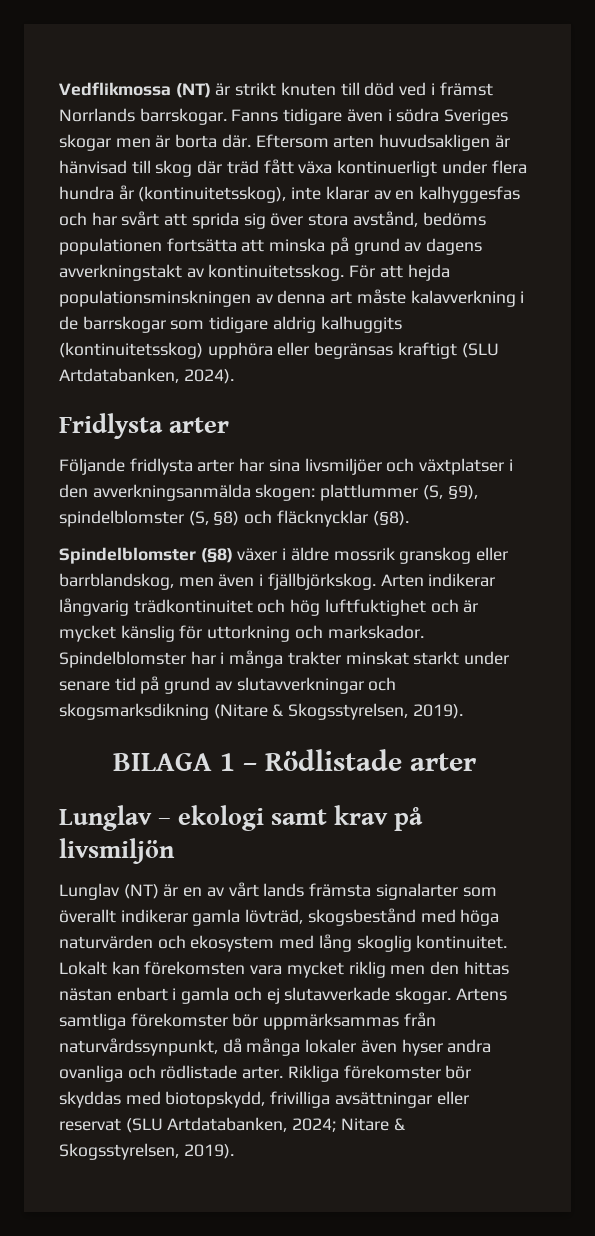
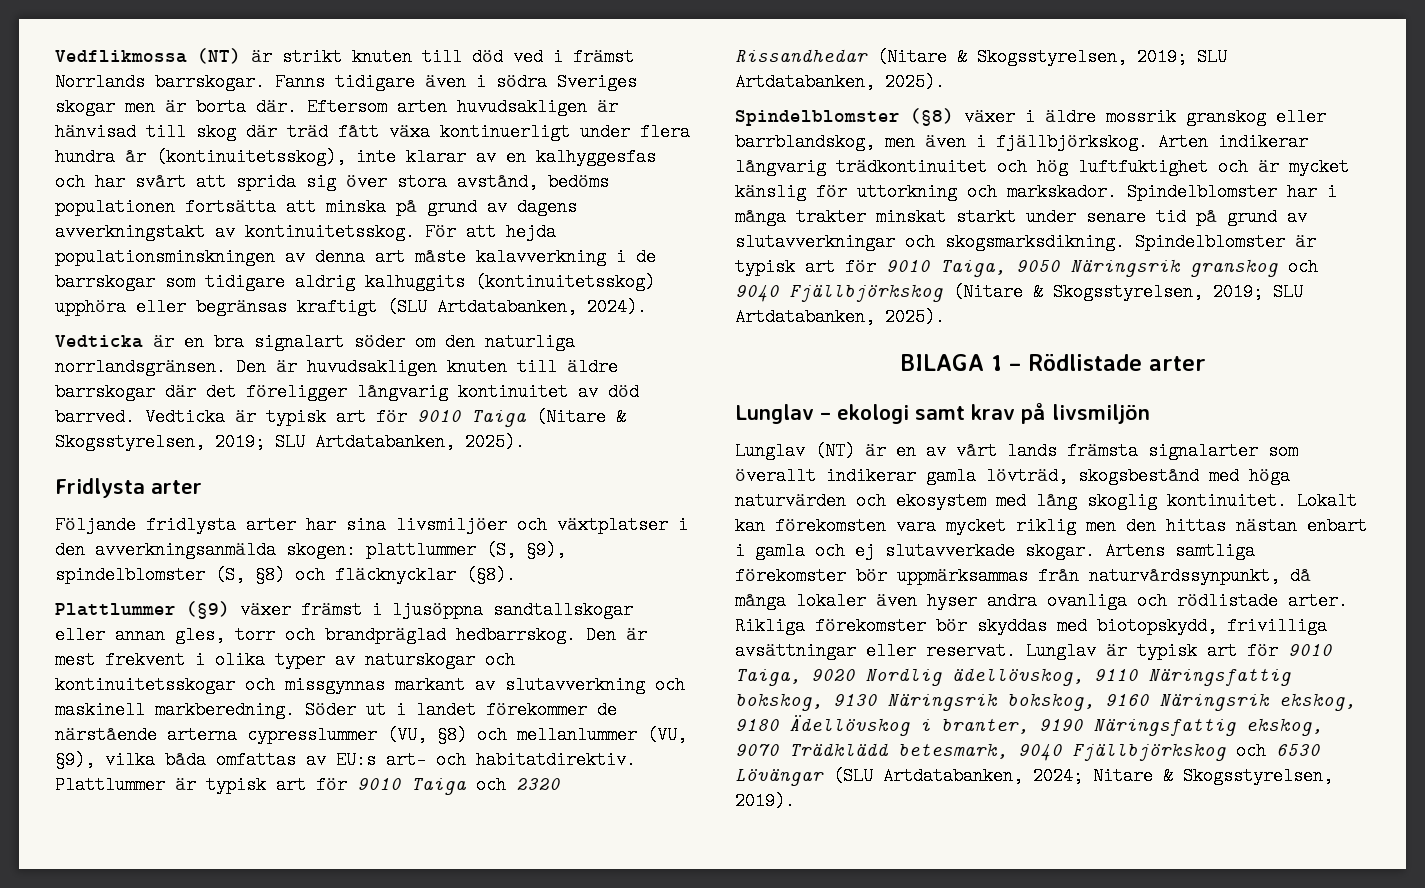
+ Vedticka är en bra signalart söder om den naturliga norrlandsgränsen. Den är huvudsakligen knuten till äldre barrskogar där det föreligger långvarig kontinuitet av död barrved. Vedticka är typisk art för 9010 Taiga (Nitare & Skogsstyrelsen, 2019; SLU Artdatabanken, 2025).
+ Plattlummer (§9) växer främst i ljusöppna sandtallskogar eller annan gles, torr och brandpräglad hedbarrskog. Den är mest frekvent i olika typer av naturskogar och kontinuitetsskogar och missgynnas markant av slutavverkning och maskinell markberedning. Söder ut i landet förekommer de närstående arterna cypresslummer (VU, §8) och mellanlummer (VU, §9), vilka båda omfattas av EU:s art- och habitatdirektiv. Plattlummer är typisk art för 9010 Taiga och 2320 Rissandhedar (Nitare & Skogsstyrelsen, 2019; SLU Artdatabanken, 2025).
- Spindelblomster har i många trakter minskat starkt under senare tid på grund av slutavverkningar och skogsmarksdikning (Nitare & Skogsstyrelsen, 2019).
+ Spindelblomster har i många trakter minskat starkt under senare tid på grund av slutavverkningar och skogsmarksdikning. Spindelblomster är typisk art för 9010 Taiga, 9050 Näringsrik granskog och 9040 Fjällbjörkskog (Nitare & Skogsstyrelsen, 2019; SLU Artdatabanken, 2025).
- Rikliga förekomster bör skyddas med biotopskydd, frivilliga avsättningar eller reservat (SLU Artdatabanken, 2024; Nitare & Skogsstyrelsen, 2019).
+ Rikliga förekomster bör skyddas med biotopskydd, frivilliga avsättningar eller reservat. Lunglav är typisk art för 9010 Taiga, 9020 Nordlig ädellövskog, 9110 Näringsfattig bokskog, 9130 Näringsrik bokskog, 9160 Näringsrik ekskog, 9180 Ädellövskog i branter, 9190 Näringsfattig ekskog, 9070 Trädklädd betesmark, 9040 Fjällbjörkskog och 6530 Lövängar (SLU Artdatabanken, 2024; Nitare & Skogsstyrelsen, 2019).

